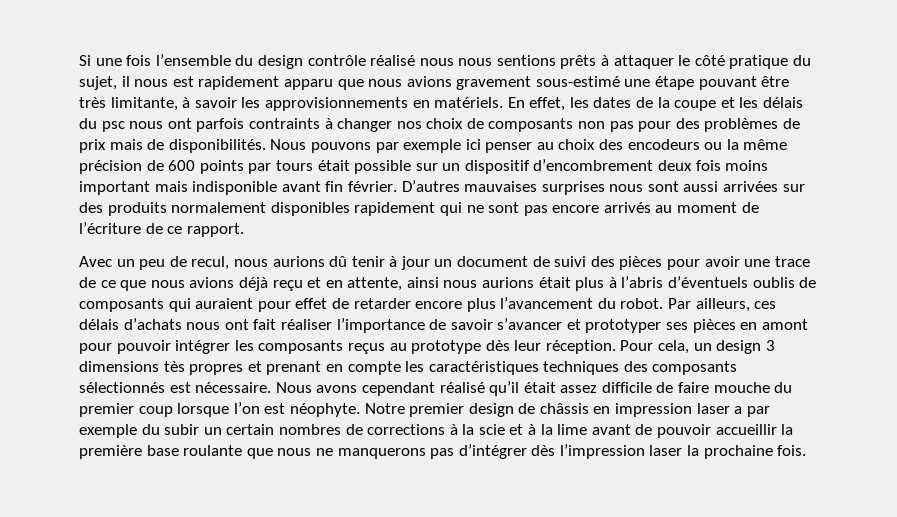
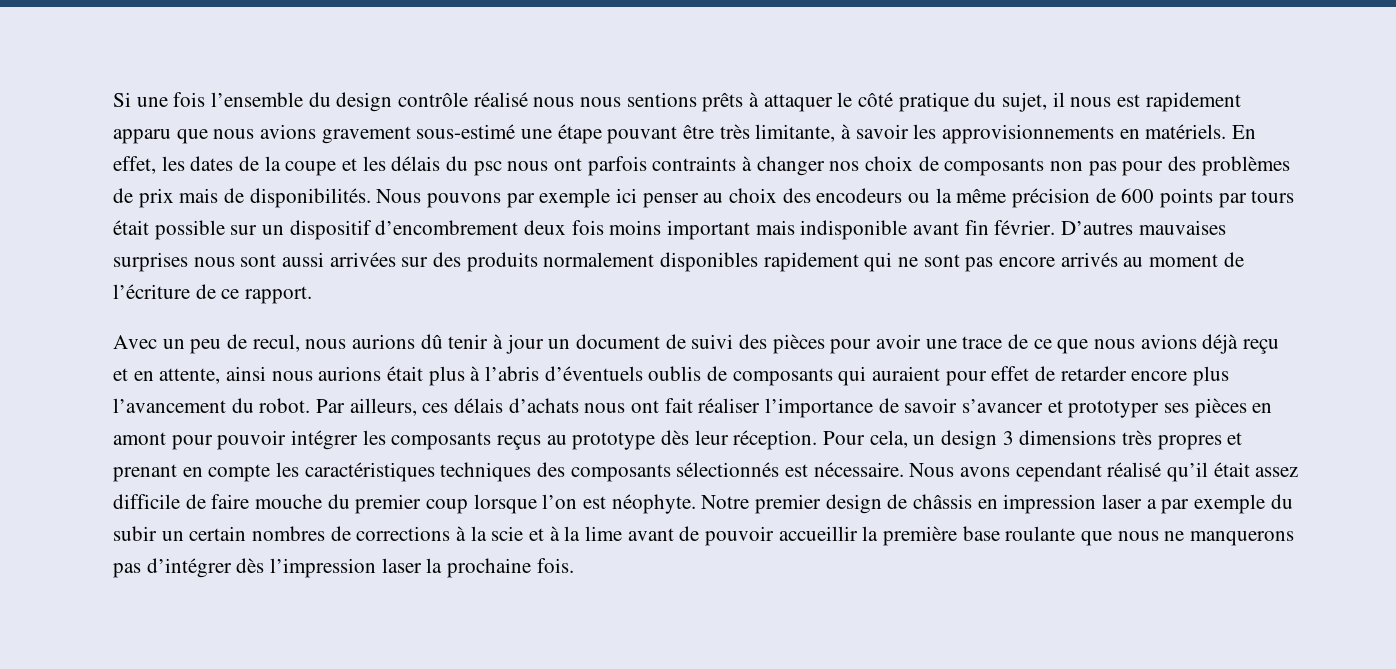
- Pour cela, un design 3 dimensions tès propres et prenant en compte les caractéristiques techniques des composants sélectionnés est nécessaire.
+ Pour cela, un design 3 dimensions très propres et prenant en compte les caractéristiques techniques des composants sélectionnés est nécessaire.

